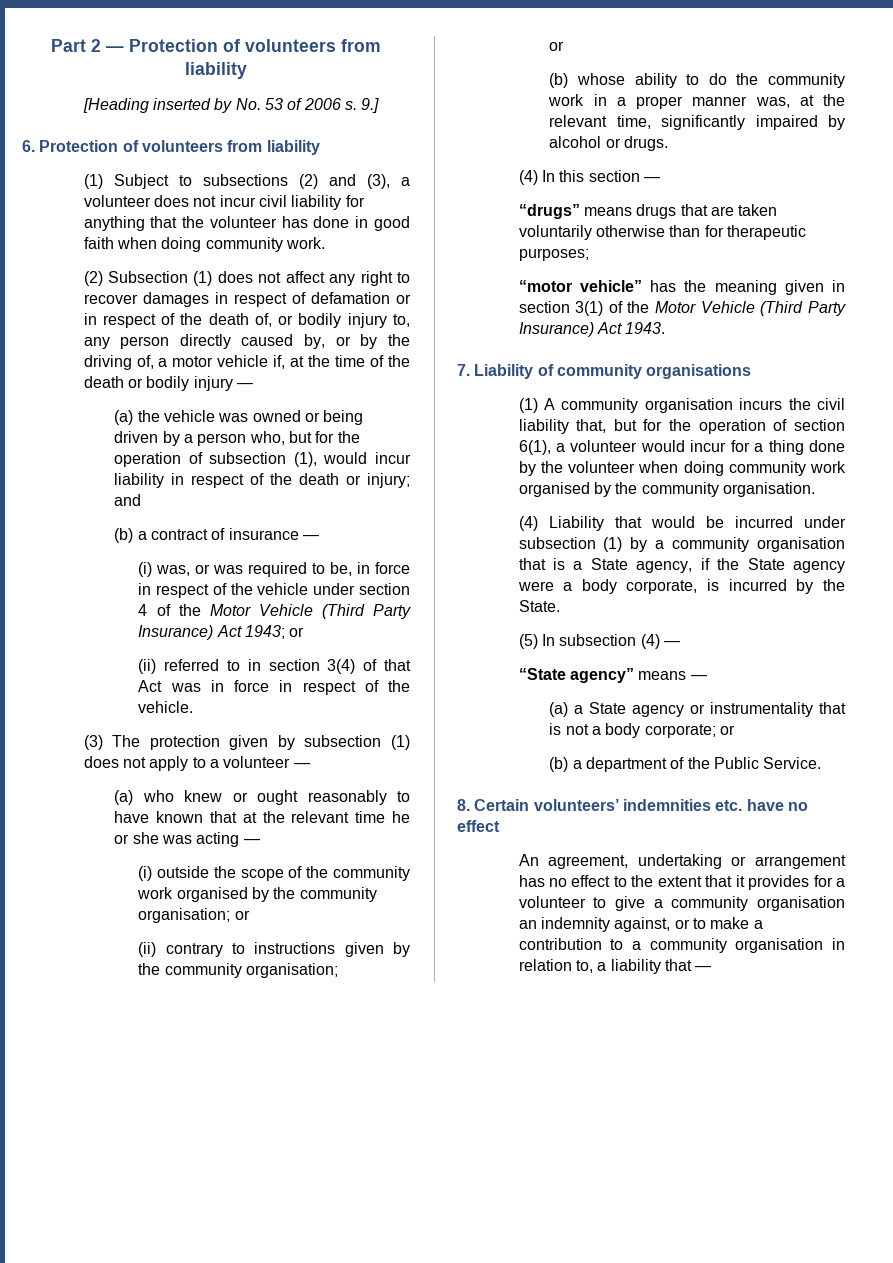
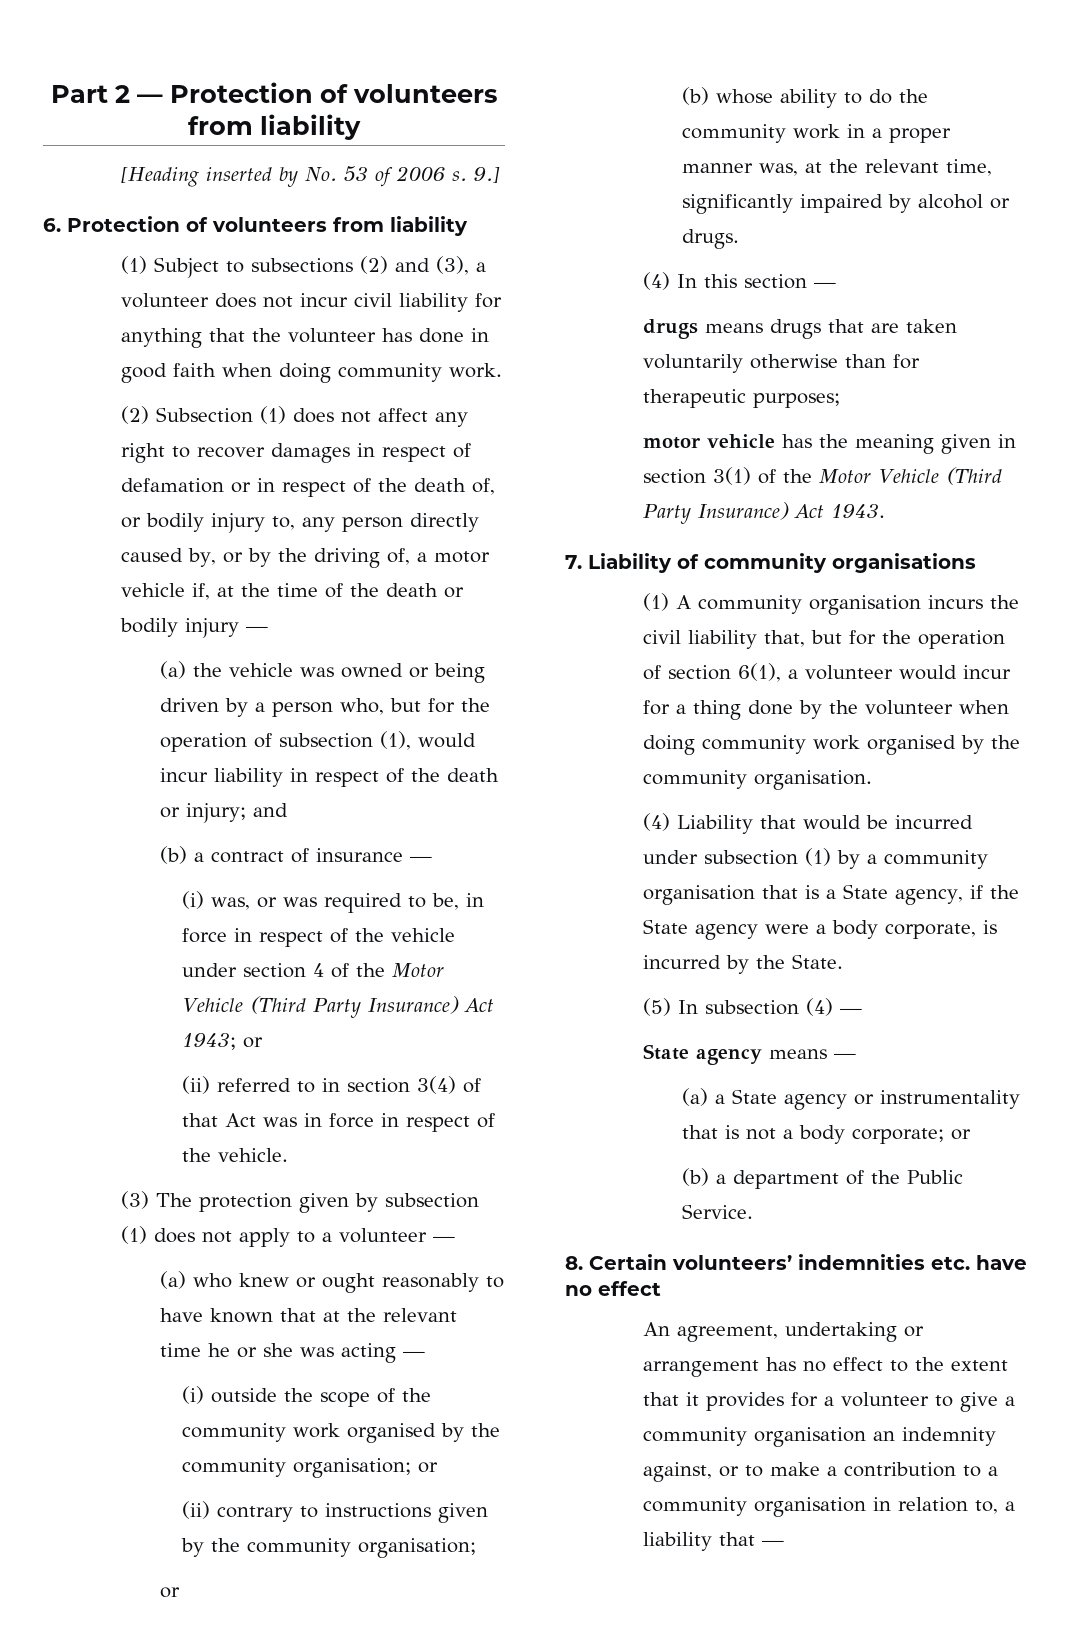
- “drugs” means drugs that are taken voluntarily otherwise than for therapeutic purposes;
+ drugs means drugs that are taken voluntarily otherwise than for therapeutic purposes;
- “motor vehicle” has the meaning given in section 3(1) of the Motor Vehicle (Third Party Insurance) Act 1943.
+ motor vehicle has the meaning given in section 3(1) of the Motor Vehicle (Third Party Insurance) Act 1943.
- “State agency” means —
+ State agency means —

